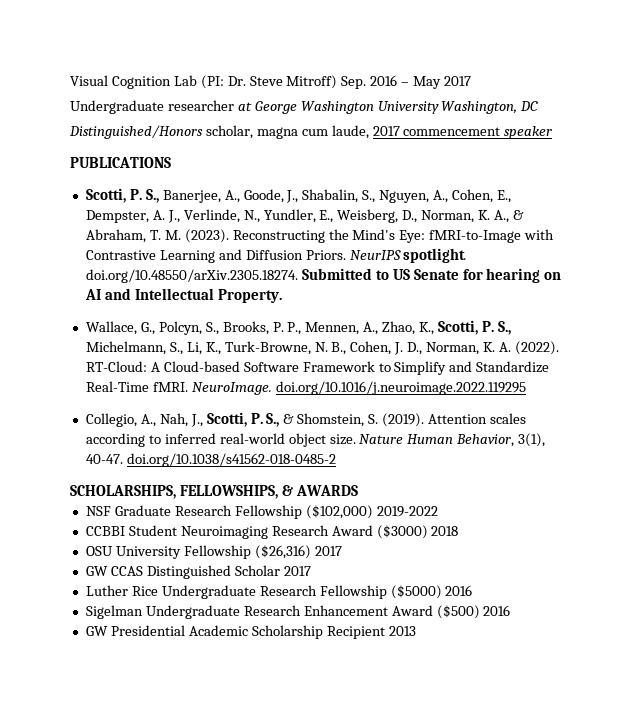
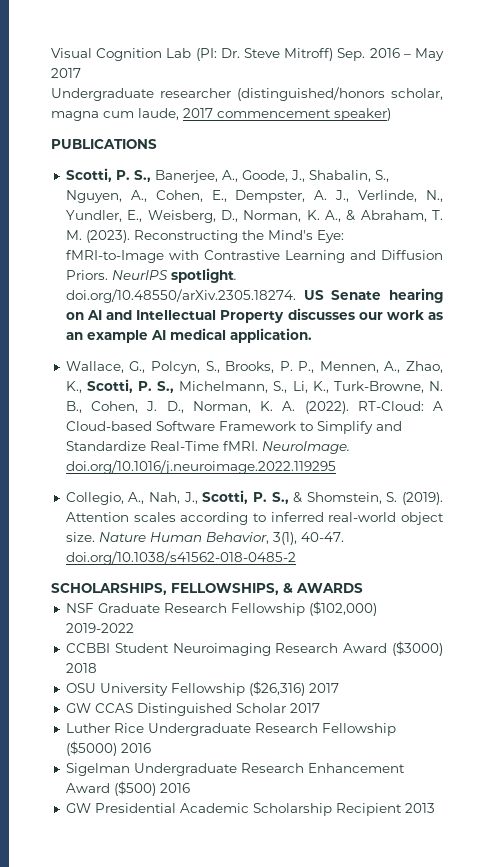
- Undergraduate researcher at George Washington University Washington, DC
- Distinguished/Honors scholar, magna cum laude, 2017 commencement speaker
+ Undergraduate researcher (distinguished/honors scholar, magna cum laude, 2017 commencement speaker)
- NeurIPS spotlight. doi.org/10.48550/arXiv.2305.18274. Submitted to US Senate for hearing on AI and Intellectual Property.
+ NeurIPS spotlight. doi.org/10.48550/arXiv.2305.18274. US Senate hearing on AI and Intellectual Property discusses our work as an example AI medical application.

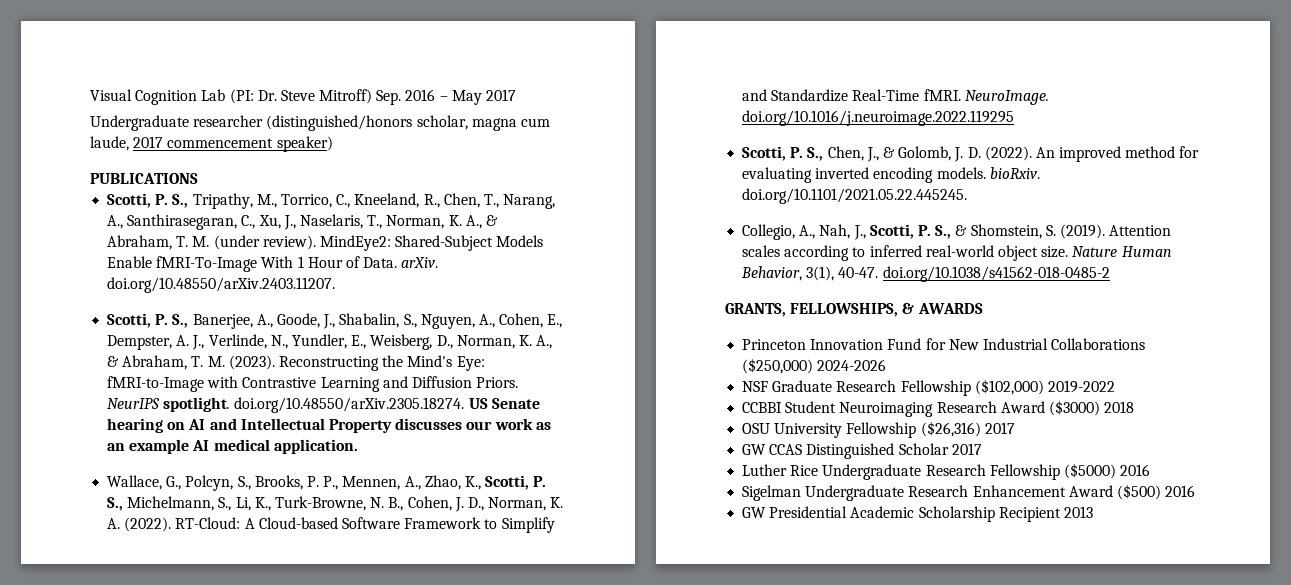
+ Scotti, P. S., Tripathy, M., Torrico, C., Kneeland, R., Chen, T., Narang, A., Santhirasegaran, C., Xu, J., Naselaris, T., Norman, K. A., & Abraham, T. M. (under review). MindEye2: Shared-Subject Models Enable fMRI-To-Image With 1 Hour of Data. arXiv. doi.org/10.48550/arXiv.2403.11207.
+ Scotti, P. S., Chen, J., & Golomb, J. D. (2022). An improved method for evaluating inverted encoding models. bioRxiv. doi.org/10.1101/2021.05.22.445245.
- SCHOLARSHIPS, FELLOWSHIPS, & AWARDS
+ GRANTS, FELLOWSHIPS, & AWARDS
+ Princeton Innovation Fund for New Industrial Collaborations ($250,000) 2024-2026

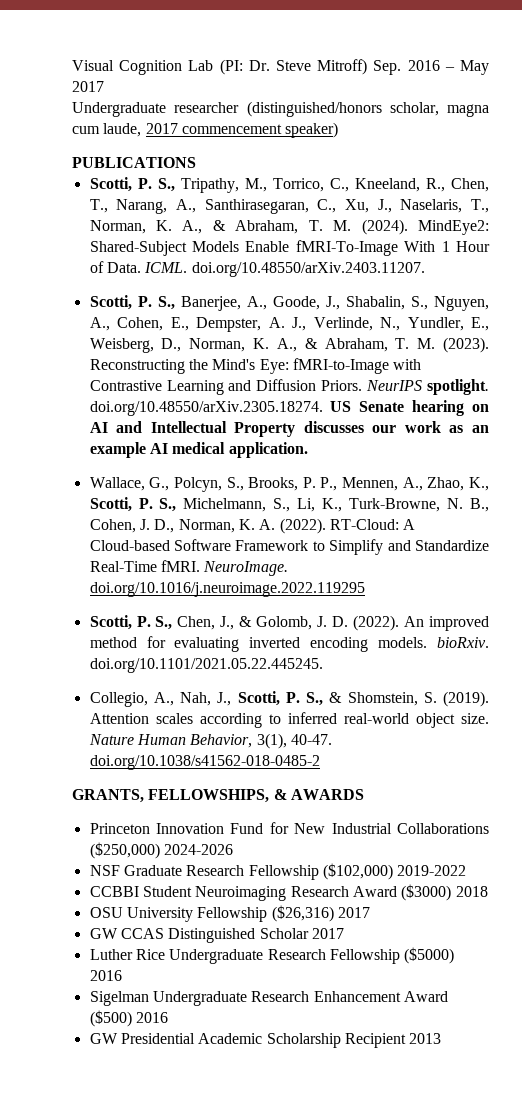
- Scotti, P. S., Tripathy, M., Torrico, C., Kneeland, R., Chen, T., Narang, A., Santhirasegaran, C., Xu, J., Naselaris, T., Norman, K. A., & Abraham, T. M. (under review).
+ Scotti, P. S., Tripathy, M., Torrico, C., Kneeland, R., Chen, T., Narang, A., Santhirasegaran, C., Xu, J., Naselaris, T., Norman, K. A., & Abraham, T. M. (2024).
- MindEye2: Shared-Subject Models Enable fMRI-To-Image With 1 Hour of Data. arXiv. doi.org/10.48550/arXiv.2403.11207.
+ MindEye2: Shared-Subject Models Enable fMRI-To-Image With 1 Hour of Data. ICML. doi.org/10.48550/arXiv.2403.11207.

